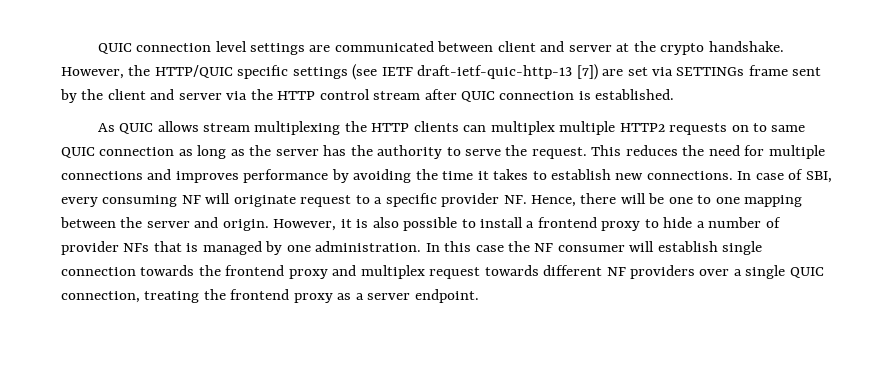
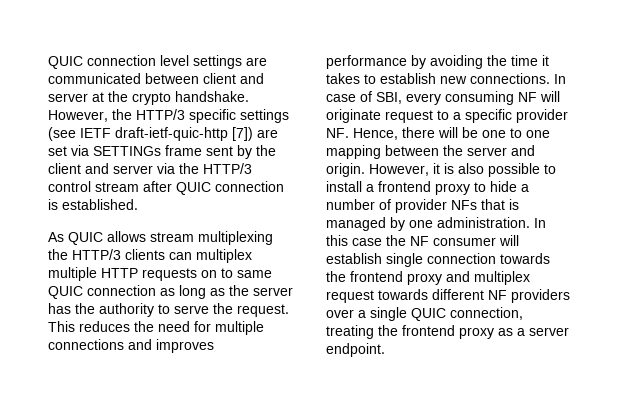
- However, the HTTP/QUIC specific settings (see IETF draft-ietf-quic-http-13 [7]) are set via SETTINGs frame sent by the client and server via the HTTP control stream after QUIC connection is established.
+ However, the HTTP/3 specific settings (see IETF draft-ietf-quic-http [7]) are set via SETTINGs frame sent by the client and server via the HTTP/3 control stream after QUIC connection is established.
- As QUIC allows stream multiplexing the HTTP clients can multiplex multiple HTTP2 requests on to same QUIC connection as long as the server has the authority to serve the request.
+ As QUIC allows stream multiplexing the HTTP/3 clients can multiplex multiple HTTP requests on to same QUIC connection as long as the server has the authority to serve the request.

